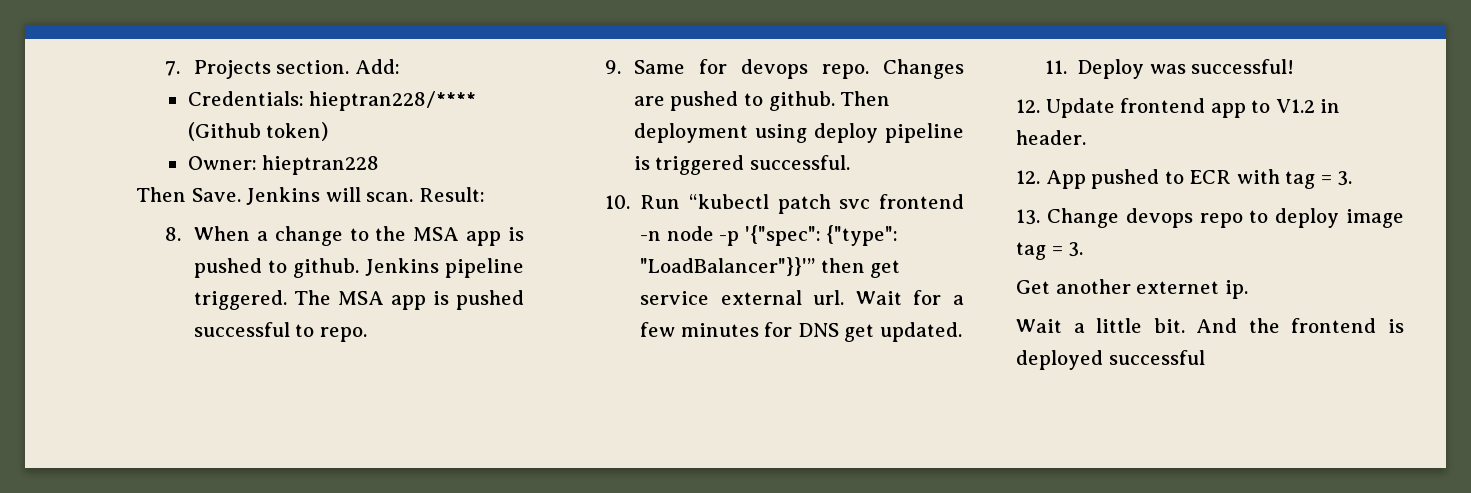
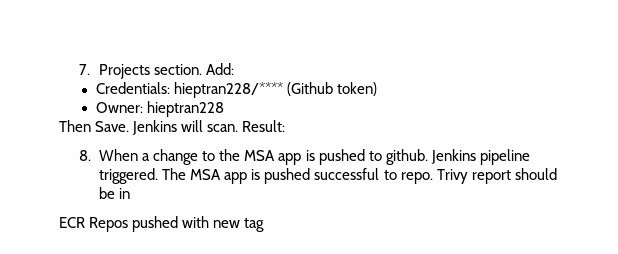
- The MSA app is pushed successful to repo.
- 9. Same for devops repo. Changes are pushed to github. Then deployment using deploy pipeline is triggered successful.
- 10. Run “kubectl patch svc frontend -n node -p '{"spec": {"type": "LoadBalancer"}}'” then get service external url. Wait for a few minutes for DNS get updated.
- 11. Deploy was successful!
- 12. Update frontend app to V1.2 in header.
- 12. App pushed to ECR with tag = 3.
- 13. Change devops repo to deploy image tag = 3.
- Get another externet ip.
- Wait a little bit. And the frontend is deployed successful
+ The MSA app is pushed successful to repo. Trivy report should be in
+ ECR Repos pushed with new tag

